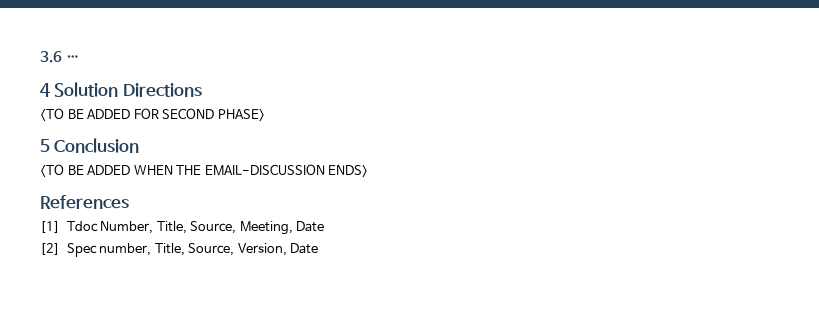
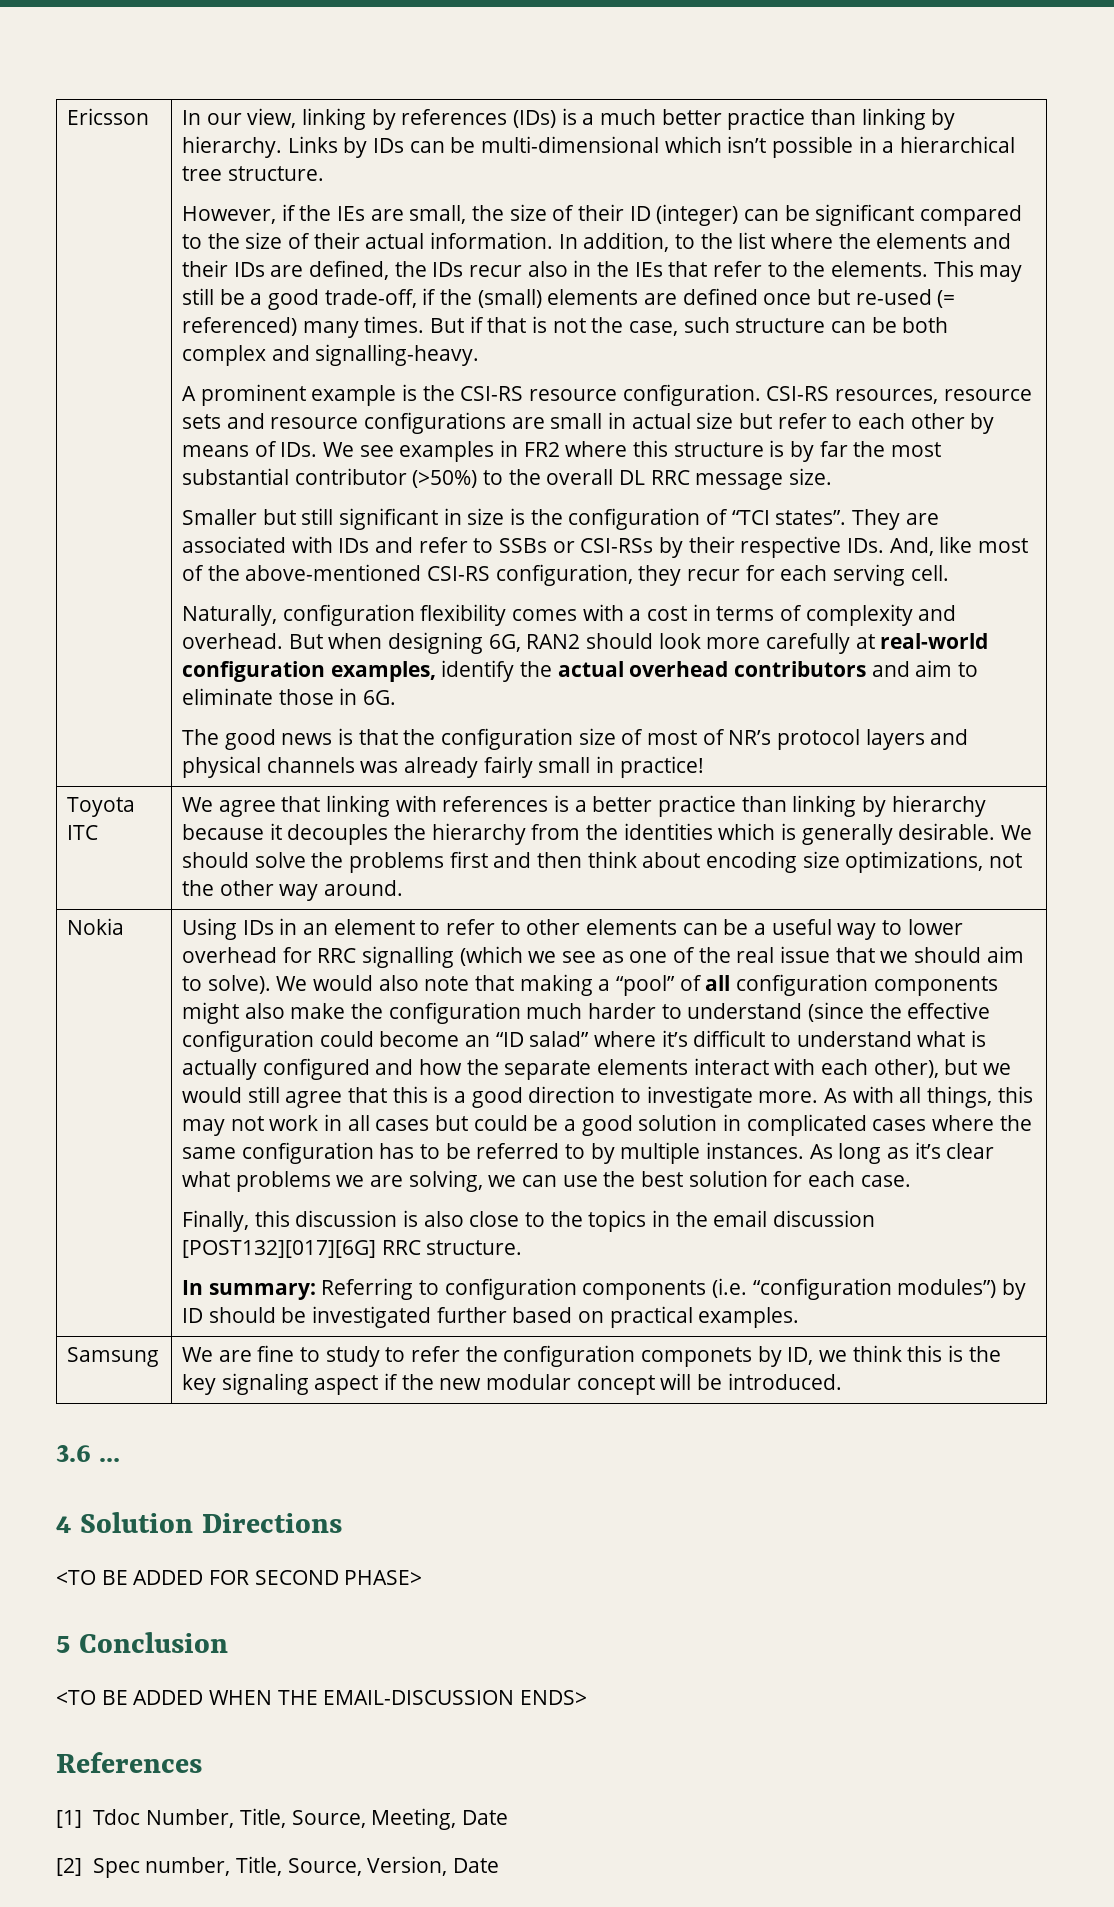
+ Ericsson | In our view, linking by references (IDs) is a much better practice than linking by hierarchy. Links by IDs can be multi-dimensional which isn’t possible in a hierarchical tree structure.
+ However, if the IEs are small, the size of their ID (integer) can be significant compared to the size of their actual information. In addition, to the list where the elements and their IDs are defined, the IDs recur also in the IEs that refer to the elements. This may still be a good trade-off, if the (small) elements are defined once but re-used (= referenced) many times. But if that is not the case, such structure can be both complex and signalling-heavy.
+ A prominent example is the CSI-RS resource configuration. CSI-RS resources, resource sets and resource configurations are small in actual size but refer to each other by means of IDs. We see examples in FR2 where this structure is by far the most substantial contributor (>50%) to the overall DL RRC message size.
+ Smaller but still significant in size is the configuration of “TCI states”. They are associated with IDs and refer to SSBs or CSI-RSs by their respective IDs. And, like most of the above-mentioned CSI-RS configuration, they recur for each serving cell.
+ Naturally, configuration flexibility comes with a cost in terms of complexity and overhead. But when designing 6G, RAN2 should look more carefully at real-world configuration examples, identify the actual overhead contributors and aim to eliminate those in 6G.
+ The good news is that the configuration size of most of NR’s protocol layers and physical channels was already fairly small in practice!
+ Toyota ITC | We agree that linking with references is a better practice than linking by hierarchy because it decouples the hierarchy from the identities which is generally desirable. We should solve the problems first and then think about encoding size optimizations, not the other way around.
+ Nokia | Using IDs in an element to refer to other elements can be a useful way to lower overhead for RRC signalling (which we see as one of the real issue that we should aim to solve). We would also note that making a “pool” of all configuration components might also make the configuration much harder to understand (since the effective configuration could become an “ID salad” where it’s difficult to understand what is actually configured and how the separate elements interact with each other), but we would still agree that this is a good direction to investigate more. As with all things, this may not work in all cases but could be a good solution in complicated cases where the same configuration has to be referred to by multiple instances. As long as it’s clear what problems we are solving, we can use the best solution for each case.
+ Finally, this discussion is also close to the topics in the email discussion [POST132][017][6G] RRC structure.
+ In summary: Referring to configuration components (i.e. “configuration modules”) by ID should be investigated further based on practical examples.
+ Samsung | We are fine to study to refer the configuration componets by ID, we think this is the key signaling aspect if the new modular concept will be introduced.

